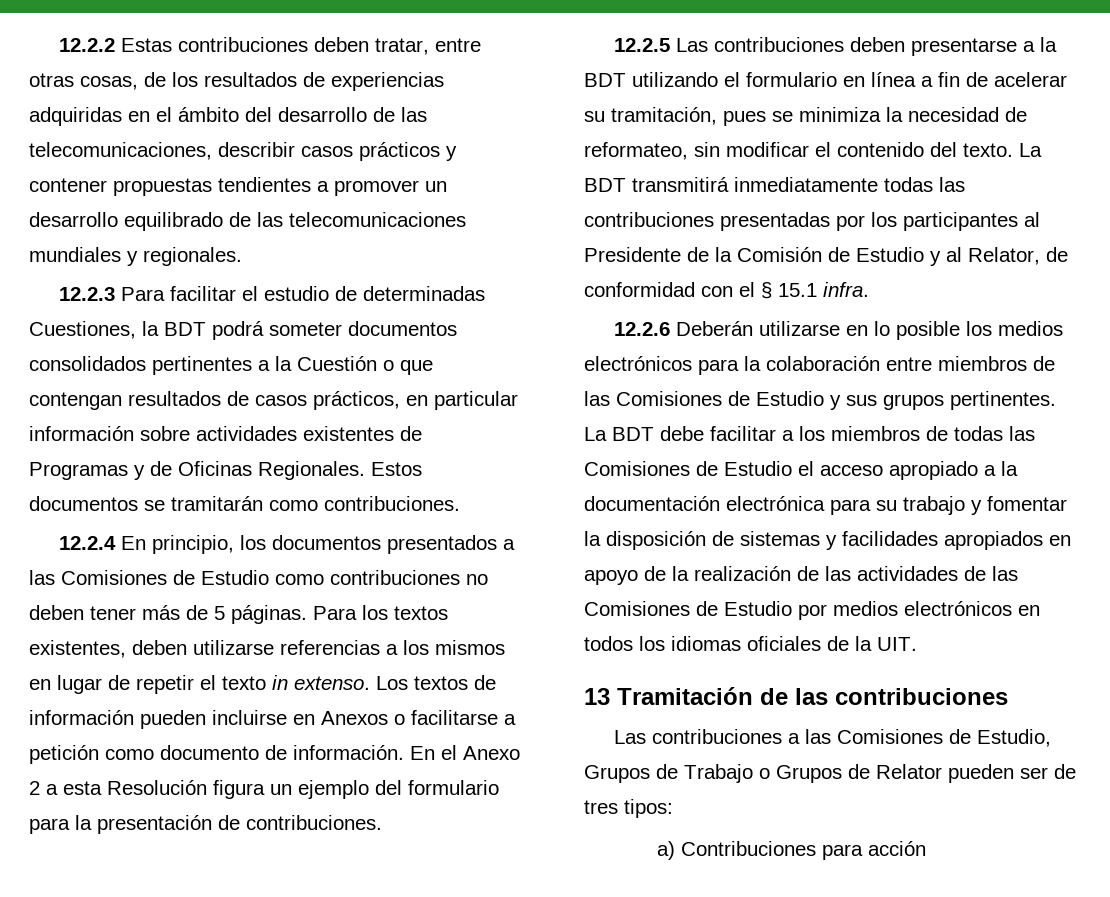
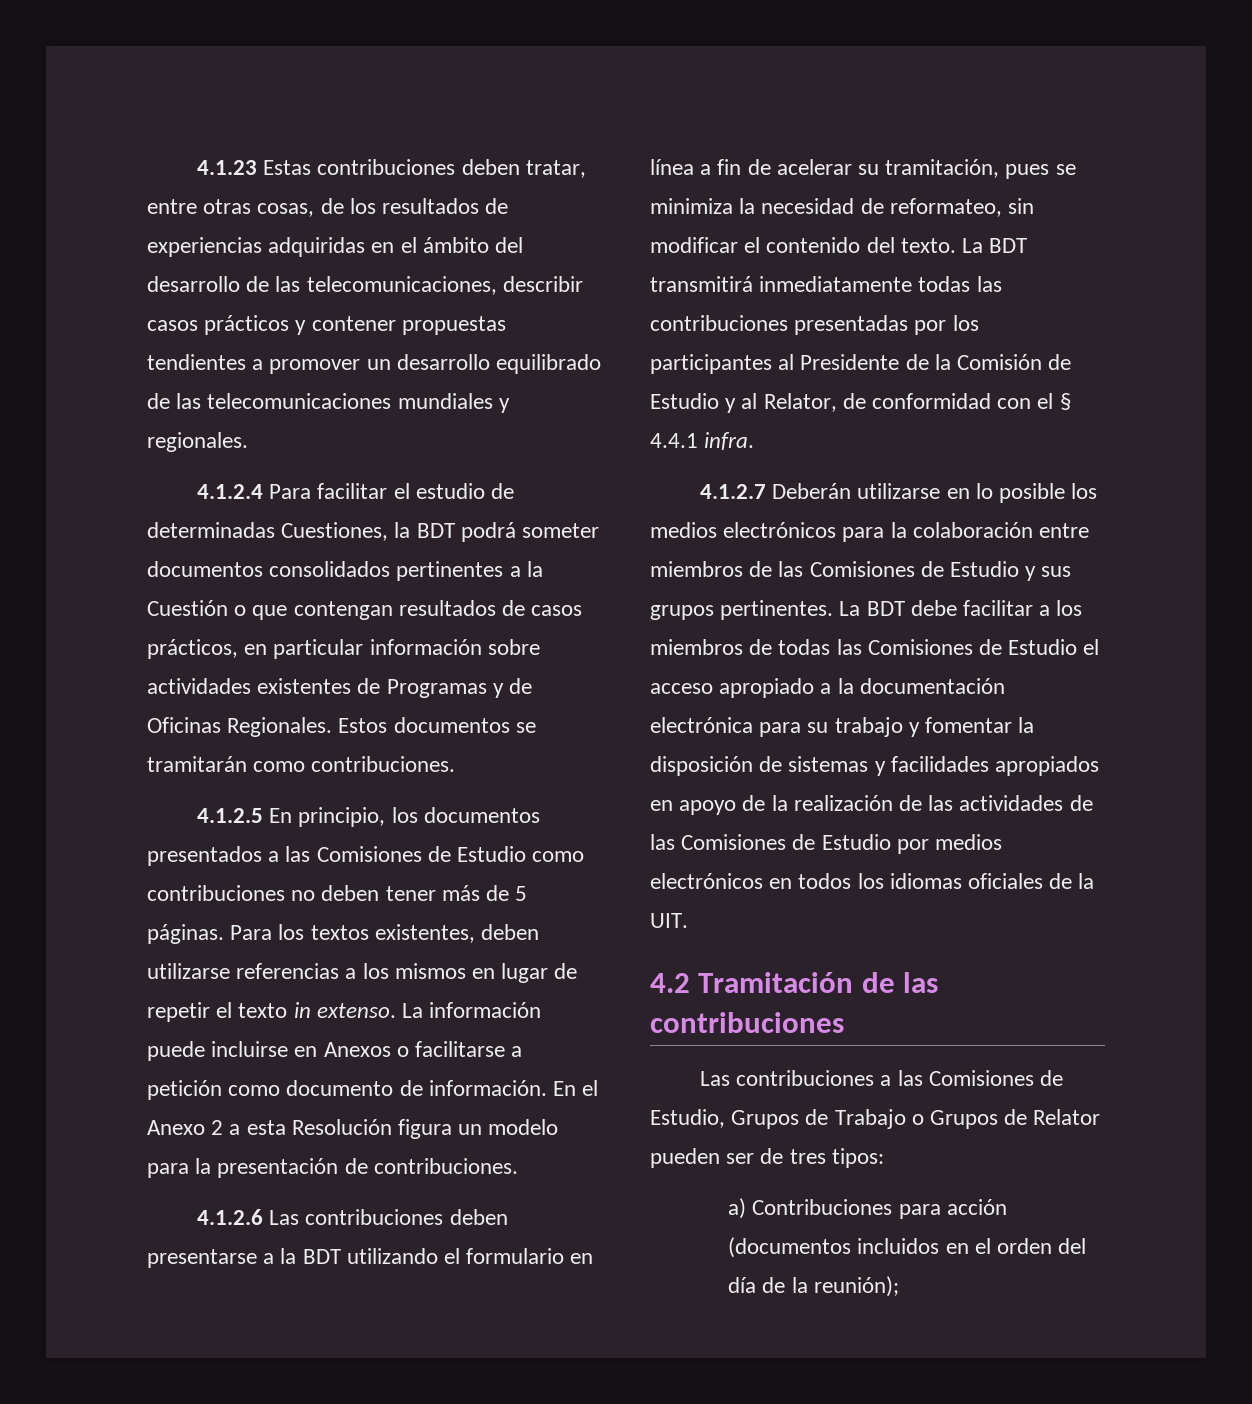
- 12.2.2 Estas contribuciones deben tratar, entre otras cosas, de los resultados de experiencias adquiridas en el ámbito del desarrollo de las telecomunicaciones, describir casos prácticos y contener propuestas tendientes a promover un desarrollo equilibrado de las telecomunicaciones mundiales y regionales.
+ 4.1.23 Estas contribuciones deben tratar, entre otras cosas, de los resultados de experiencias adquiridas en el ámbito del desarrollo de las telecomunicaciones, describir casos prácticos y contener propuestas tendientes a promover un desarrollo equilibrado de las telecomunicaciones mundiales y regionales.
- 12.2.3 Para facilitar el estudio de determinadas Cuestiones, la BDT podrá someter documentos consolidados pertinentes a la Cuestión o que contengan resultados de casos prácticos, en particular información sobre actividades existentes de Programas y de Oficinas Regionales.
+ 4.1.2.4 Para facilitar el estudio de determinadas Cuestiones, la BDT podrá someter documentos consolidados pertinentes a la Cuestión o que contengan resultados de casos prácticos, en particular información sobre actividades existentes de Programas y de Oficinas Regionales.
- 12.2.4 En principio, los documentos presentados a las Comisiones de Estudio como contribuciones no deben tener más de 5 páginas.
+ 4.1.2.5 En principio, los documentos presentados a las Comisiones de Estudio como contribuciones no deben tener más de 5 páginas.
- Los textos de información pueden incluirse en Anexos o facilitarse a petición como documento de información.
+ La información puede incluirse en Anexos o facilitarse a petición como documento de información.
- En el Anexo 2 a esta Resolución figura un ejemplo del formulario para la presentación de contribuciones.
+ En el Anexo 2 a esta Resolución figura un modelo para la presentación de contribuciones.
- 12.2.5 Las contribuciones deben presentarse a la BDT utilizando el formulario en línea a fin de acelerar su tramitación, pues se minimiza la necesidad de reformateo, sin modificar el contenido del texto.
+ 4.1.2.6 Las contribuciones deben presentarse a la BDT utilizando el formulario en línea a fin de acelerar su tramitación, pues se minimiza la necesidad de reformateo, sin modificar el contenido del texto.
- La BDT transmitirá inmediatamente todas las contribuciones presentadas por los participantes al Presidente de la Comisión de Estudio y al Relator, de conformidad con el § 15.1 infra.
+ La BDT transmitirá inmediatamente todas las contribuciones presentadas por los participantes al Presidente de la Comisión de Estudio y al Relator, de conformidad con el § 4.4.1 infra.
- 12.2.6 Deberán utilizarse en lo posible los medios electrónicos para la colaboración entre miembros de las Comisiones de Estudio y sus grupos pertinentes.
+ 4.1.2.7 Deberán utilizarse en lo posible los medios electrónicos para la colaboración entre miembros de las Comisiones de Estudio y sus grupos pertinentes.
- 13 Tramitación de las contribuciones
+ 4.2 Tramitación de las contribuciones
- a) Contribuciones para acción
+ a) Contribuciones para acción (documentos incluidos en el orden del día de la reunión);

